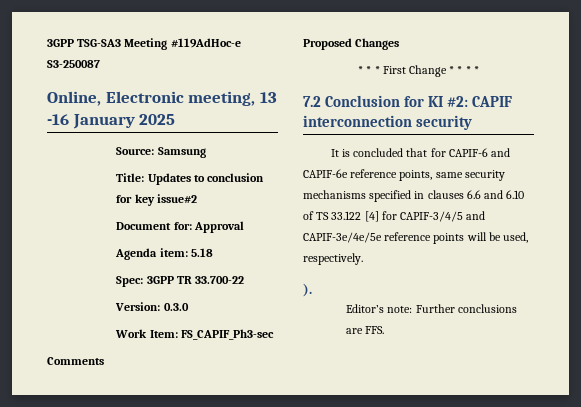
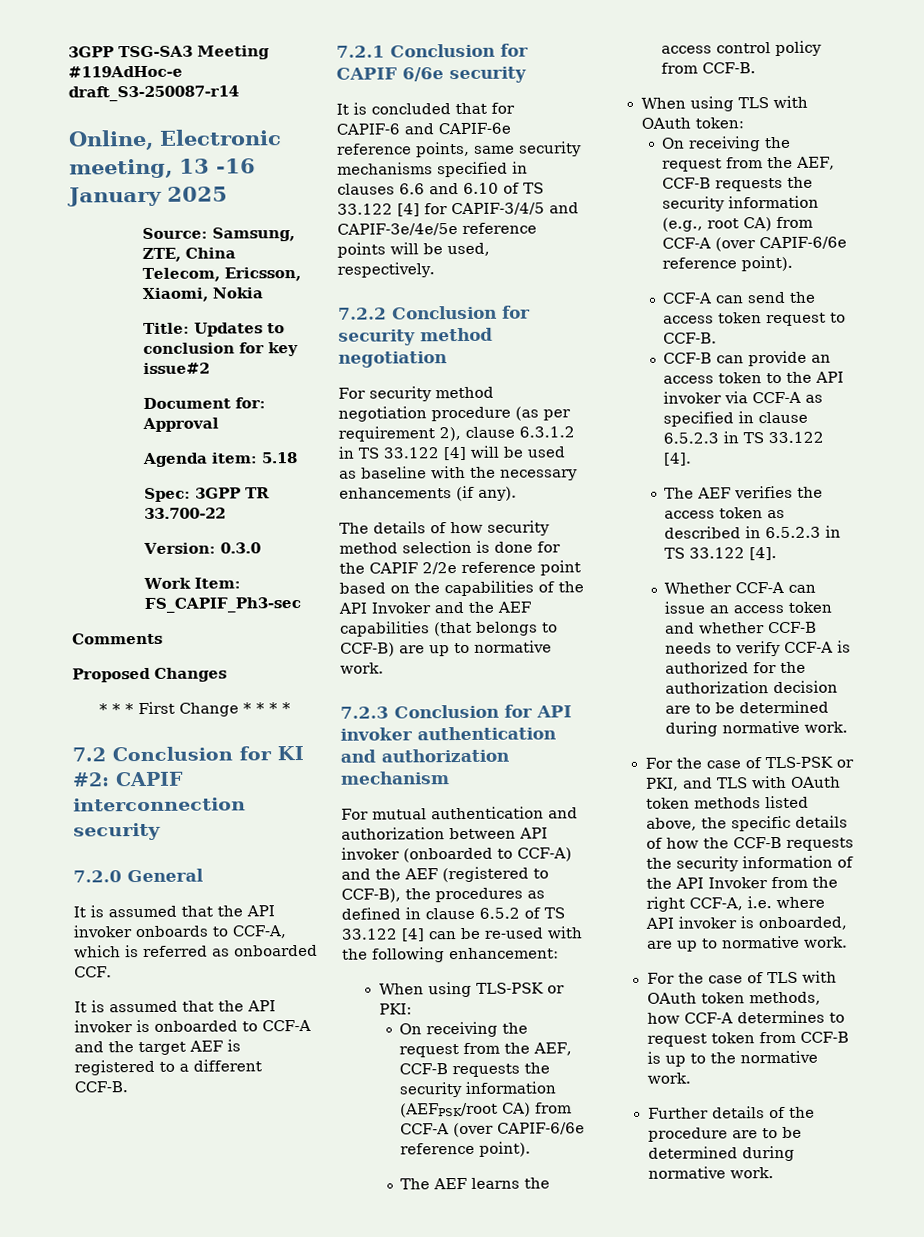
- 3GPP TSG-SA3 Meeting #119AdHoc-e S3-250087
+ 3GPP TSG-SA3 Meeting #119AdHoc-e draft_S3-250087-r14
- Source: Samsung
+ Source: Samsung, ZTE, China Telecom, Ericsson, Xiaomi, Nokia
+ 7.2.0 General
+ It is assumed that the API invoker onboards to CCF-A, which is referred as onboarded CCF.
+ It is assumed that the API invoker is onboarded to CCF-A and the target AEF is registered to a different CCF-B.
+ 7.2.1 Conclusion for CAPIF 6/6e security
- ).
- Editor’s note: Further conclusions are FFS.
+ 7.2.2 Conclusion for security method negotiation
+ For security method negotiation procedure (as per requirement 2), clause 6.3.1.2 in TS 33.122 [4] will be used as baseline with the necessary enhancements (if any).
+ The details of how security method selection is done for the CAPIF 2/2e reference point based on the capabilities of the API Invoker and the AEF capabilities (that belongs to CCF-B) are up to normative work.
+ 7.2.3 Conclusion for API invoker authentication and authorization mechanism
+ For mutual authentication and authorization between API invoker (onboarded to CCF-A) and the AEF (registered to CCF-B), the procedures as defined in clause 6.5.2 of TS 33.122 [4] can be re-used with the following enhancement:
+ When using TLS-PSK or PKI:
+ On receiving the request from the AEF, CCF-B requests the security information (AEFPSK/root CA) from CCF-A (over CAPIF-6/6e reference point).
+ The AEF learns the access control policy from CCF-B.
+ When using TLS with OAuth token:
+ On receiving the request from the AEF, CCF-B requests the security information (e.g., root CA) from CCF-A (over CAPIF-6/6e reference point).
+ CCF-A can send the access token request to CCF-B.
+ CCF-B can provide an access token to the API invoker via CCF-A as specified in clause 6.5.2.3 in TS 33.122 [4].
+ The AEF verifies the access token as described in 6.5.2.3 in TS 33.122 [4].
+ Whether CCF-A can issue an access token and whether CCF-B needs to verify CCF-A is authorized for the authorization decision are to be determined during normative work.
+ For the case of TLS-PSK or PKI, and TLS with OAuth token methods listed above, the specific details of how the CCF-B requests the security information of the API Invoker from the right CCF-A, i.e. where API invoker is onboarded, are up to normative work.
+ For the case of TLS with OAuth token methods, how CCF-A determines to request token from CCF-B is up to the normative work.
+ Further details of the procedure are to be determined during normative work.

